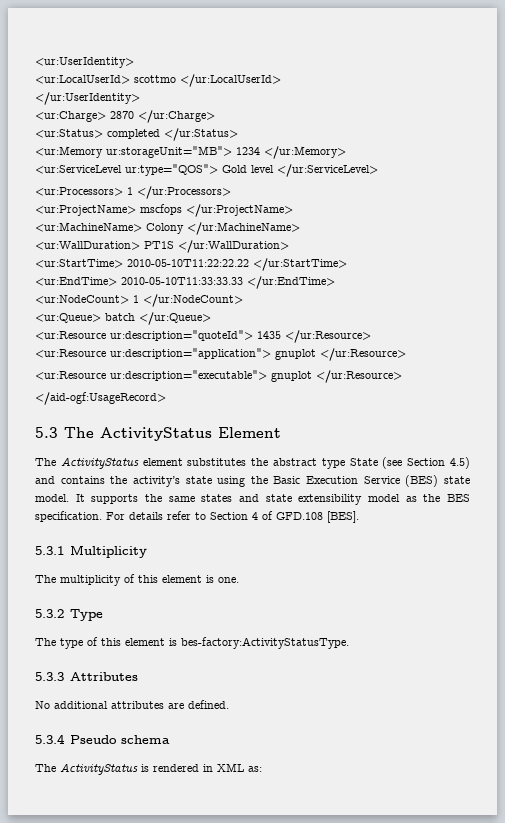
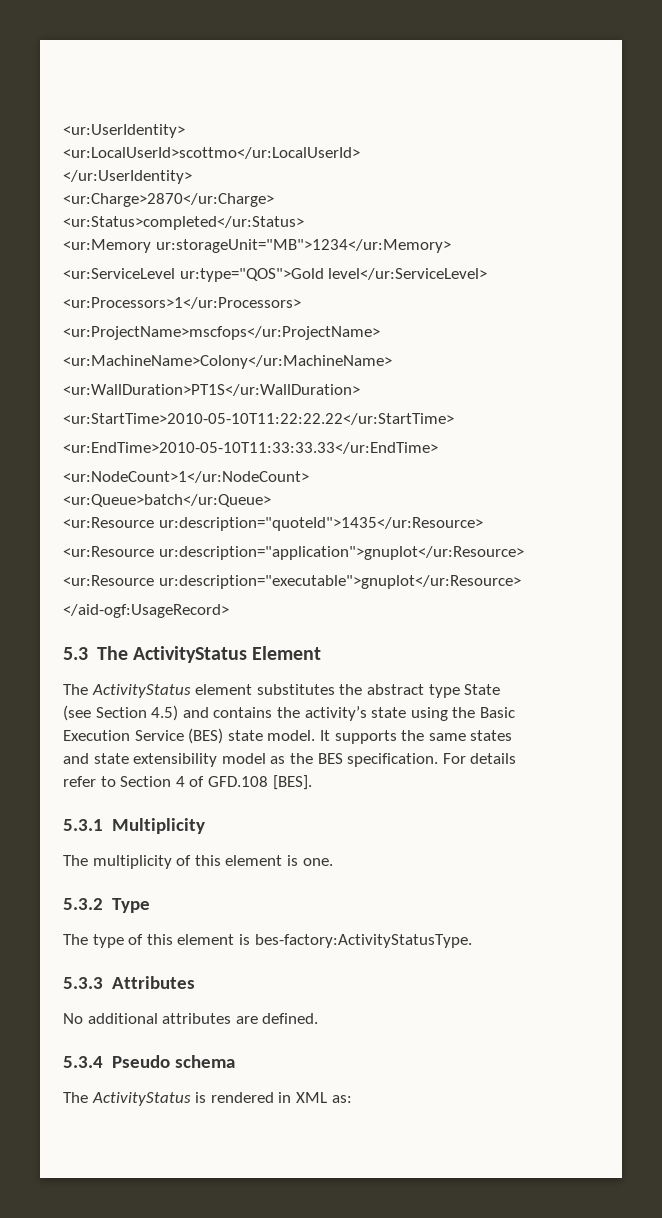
- <ur:LocalUserId> scottmo </ur:LocalUserId>
+ <ur:LocalUserId>scottmo</ur:LocalUserId>
  </ur:UserIdentity>
- <ur:Charge> 2870 </ur:Charge>
- <ur:Status> completed </ur:Status>
- <ur:Memory ur:storageUnit="MB"> 1234 </ur:Memory>
- <ur:ServiceLevel ur:type="QOS"> Gold level </ur:ServiceLevel>
- <ur:Processors> 1 </ur:Processors>
- <ur:ProjectName> mscfops </ur:ProjectName>
- <ur:MachineName> Colony </ur:MachineName>
- <ur:WallDuration> PT1S </ur:WallDuration>
- <ur:StartTime> 2010-05-10T11:22:22.22 </ur:StartTime>
- <ur:EndTime> 2010-05-10T11:33:33.33 </ur:EndTime>
- <ur:NodeCount> 1 </ur:NodeCount>
- <ur:Queue> batch </ur:Queue>
- <ur:Resource ur:description="quoteId"> 1435 </ur:Resource>
- <ur:Resource ur:description="application"> gnuplot </ur:Resource>
- <ur:Resource ur:description="executable"> gnuplot </ur:Resource>
+ <ur:Charge>2870</ur:Charge>
+ <ur:Status>completed</ur:Status>
+ <ur:Memory ur:storageUnit="MB">1234</ur:Memory>
+ <ur:ServiceLevel ur:type="QOS">Gold level</ur:ServiceLevel>
+ <ur:Processors>1</ur:Processors>
+ <ur:ProjectName>mscfops</ur:ProjectName>
+ <ur:MachineName>Colony</ur:MachineName>
+ <ur:WallDuration>PT1S</ur:WallDuration>
+ <ur:StartTime>2010-05-10T11:22:22.22</ur:StartTime>
+ <ur:EndTime>2010-05-10T11:33:33.33</ur:EndTime>
+ <ur:NodeCount>1</ur:NodeCount>
+ <ur:Queue>batch</ur:Queue>
+ <ur:Resource ur:description="quoteId">1435</ur:Resource>
+ <ur:Resource ur:description="application">gnuplot</ur:Resource>
+ <ur:Resource ur:description="executable">gnuplot</ur:Resource>

